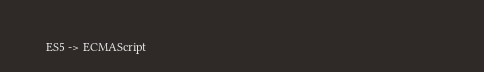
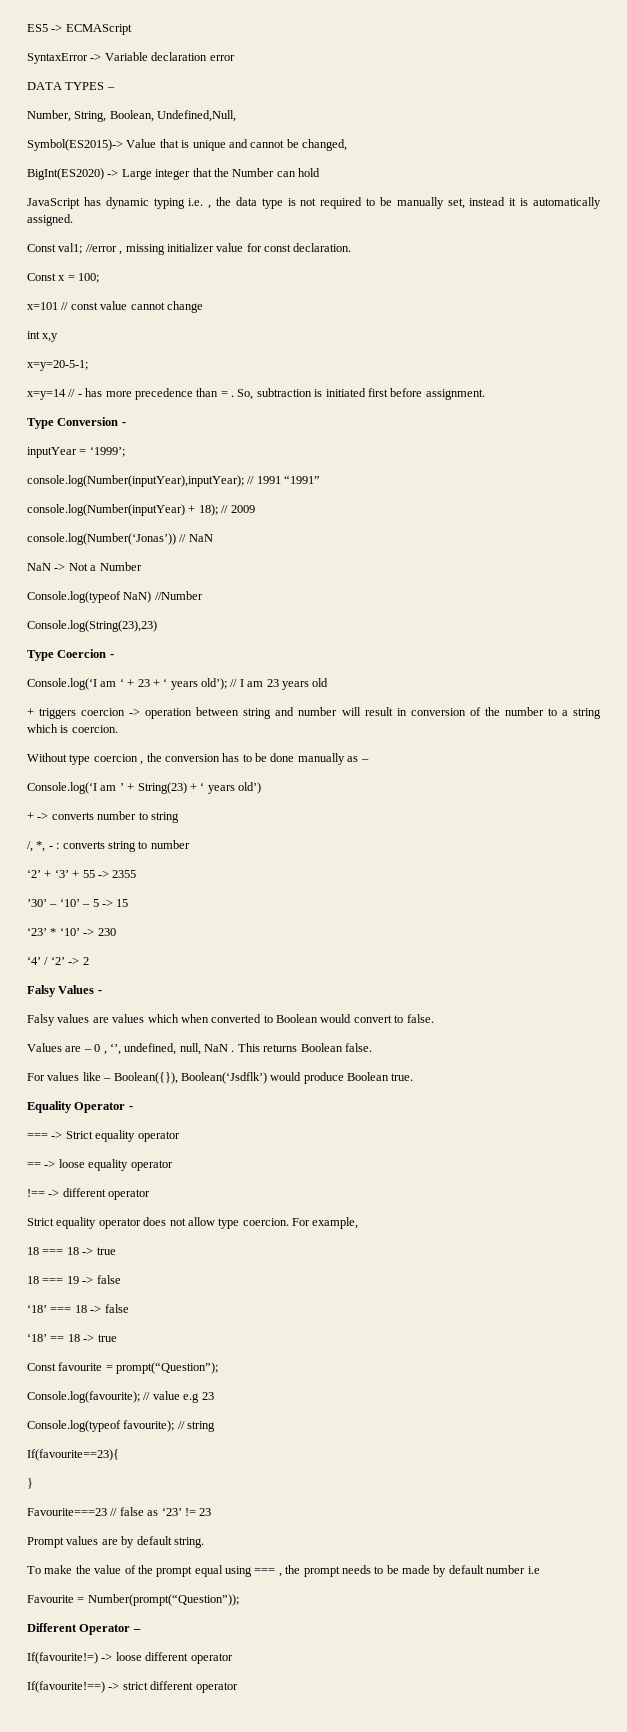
+ SyntaxError -> Variable declaration error
+ DATA TYPES –
+ Number, String, Boolean, Undefined,Null,
+ Symbol(ES2015)-> Value that is unique and cannot be changed,
+ BigInt(ES2020) -> Large integer that the Number can hold
+ JavaScript has dynamic typing i.e. , the data type is not required to be manually set, instead it is automatically assigned.
+ Const val1; //error , missing initializer value for const declaration.
+ Const x = 100;
+ x=101 // const value cannot change
+ int x,y
+ x=y=20-5-1;
+ x=y=14 // - has more precedence than = . So, subtraction is initiated first before assignment.
+ Type Conversion -
+ inputYear = ‘1999’;
+ console.log(Number(inputYear),inputYear); // 1991 “1991”
+ console.log(Number(inputYear) + 18); // 2009
+ console.log(Number(‘Jonas’)) // NaN
+ NaN -> Not a Number
+ Console.log(typeof NaN) //Number
+ Console.log(String(23),23)
+ Type Coercion -
+ Console.log(‘I am ‘ + 23 + ‘ years old’); // I am 23 years old
+ + triggers coercion -> operation between string and number will result in conversion of the number to a string which is coercion.
+ Without type coercion , the conversion has to be done manually as –
+ Console.log(‘I am ’ + String(23) + ‘ years old’)
+ + -> converts number to string
+ /, *, - : converts string to number
+ ‘2’ + ‘3’ + 55 -> 2355
+ ’30’ – ‘10’ – 5 -> 15
+ ‘23’ * ‘10’ -> 230
+ ‘4’ / ‘2’ -> 2
+ Falsy Values -
+ Falsy values are values which when converted to Boolean would convert to false.
+ Values are – 0 , ‘’, undefined, null, NaN . This returns Boolean false.
+ For values like – Boolean({}), Boolean(‘Jsdflk’) would produce Boolean true.
+ Equality Operator -
+ === -> Strict equality operator
+ == -> loose equality operator
+ !== -> different operator
+ Strict equality operator does not allow type coercion. For example,
+ 18 === 18 -> true
+ 18 === 19 -> false
+ ‘18’ === 18 -> false
+ ‘18’ == 18 -> true
+ Const favourite = prompt(“Question”);
+ Console.log(favourite); // value e.g 23
+ Console.log(typeof favourite); // string
+ If(favourite==23){
+ }
+ Favourite===23 // false as ‘23’ != 23
+ Prompt values are by default string.
+ To make the value of the prompt equal using === , the prompt needs to be made by default number i.e
+ Favourite = Number(prompt(“Question”));
+ Different Operator –
+ If(favourite!=) -> loose different operator
+ If(favourite!==) -> strict different operator

